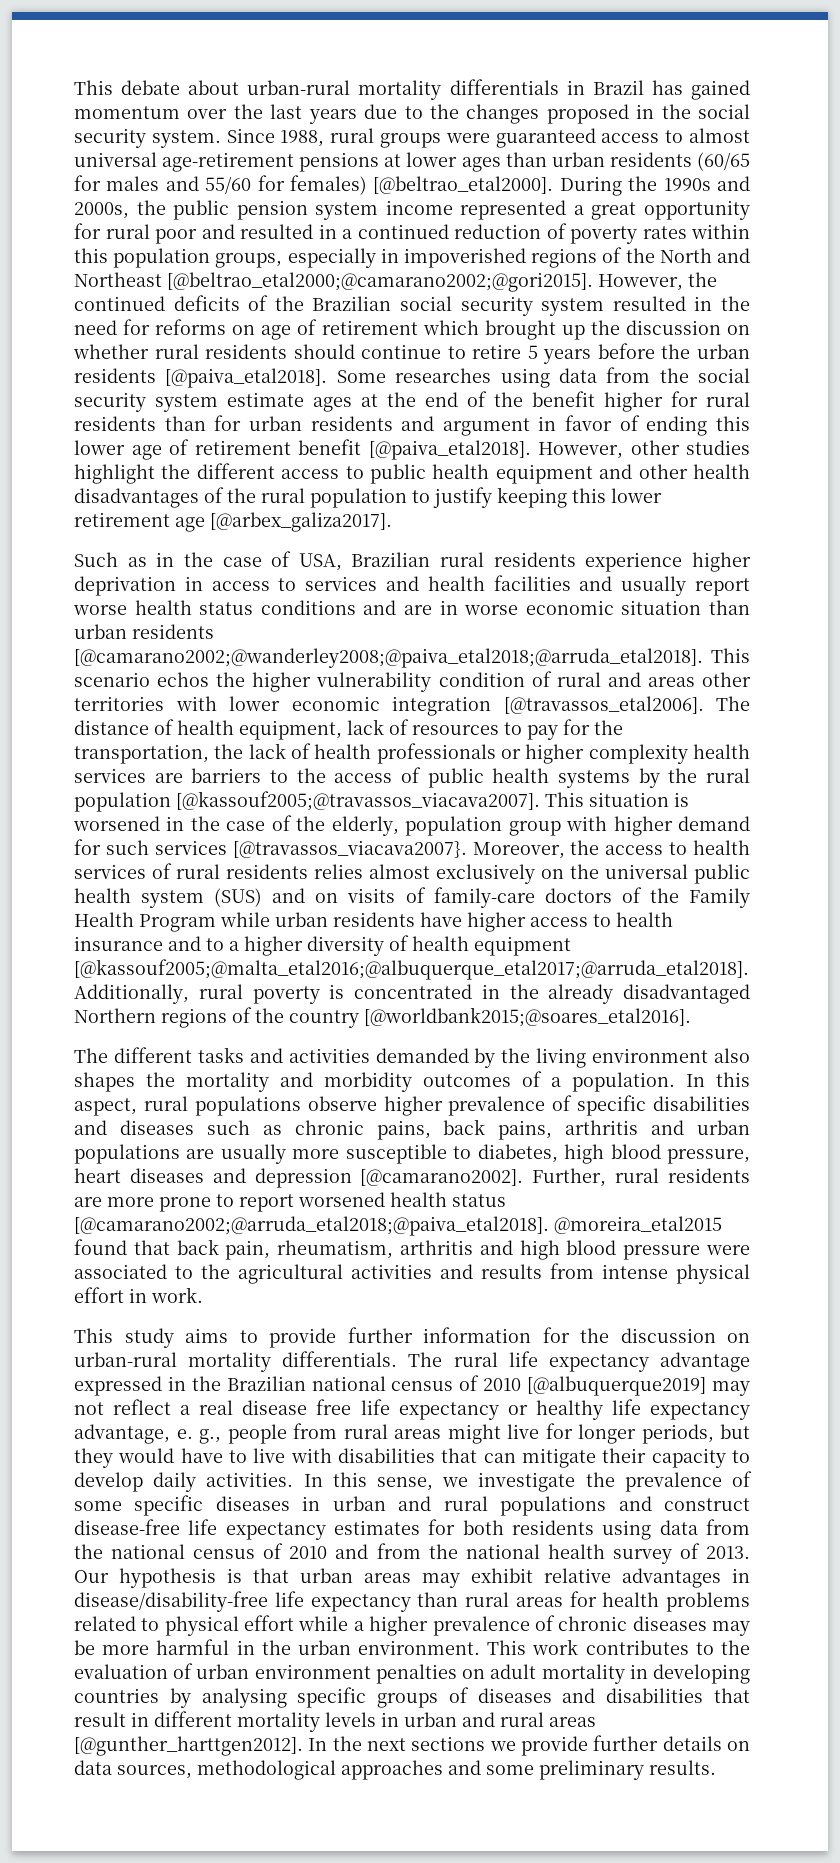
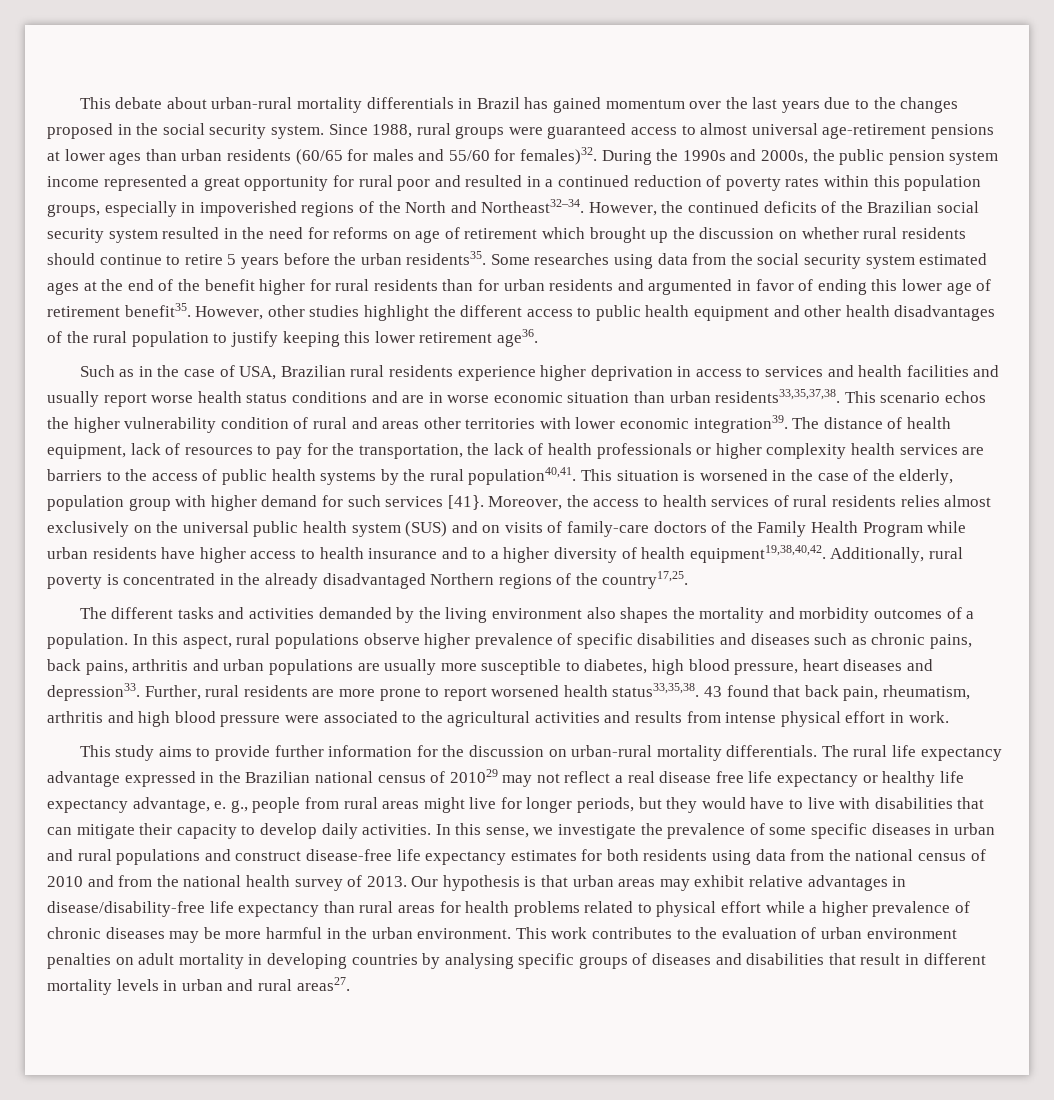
- Since 1988, rural groups were guaranteed access to almost universal age-retirement pensions at lower ages than urban residents (60/65 for males and 55/60 for females) [@beltrao_etal2000].
+ Since 1988, rural groups were guaranteed access to almost universal age-retirement pensions at lower ages than urban residents (60/65 for males and 55/60 for females)32.
- During the 1990s and 2000s, the public pension system income represented a great opportunity for rural poor and resulted in a continued reduction of poverty rates within this population groups, especially in impoverished regions of the North and Northeast [@beltrao_etal2000;@camarano2002;@gori2015].
+ During the 1990s and 2000s, the public pension system income represented a great opportunity for rural poor and resulted in a continued reduction of poverty rates within this population groups, especially in impoverished regions of the North and Northeast32–34.
- However, the continued deficits of the Brazilian social security system resulted in the need for reforms on age of retirement which brought up the discussion on whether rural residents should continue to retire 5 years before the urban residents [@paiva_etal2018].
+ However, the continued deficits of the Brazilian social security system resulted in the need for reforms on age of retirement which brought up the discussion on whether rural residents should continue to retire 5 years before the urban residents35.
- Some researches using data from the social security system estimate ages at the end of the benefit higher for rural residents than for urban residents and argument in favor of ending this lower age of retirement benefit [@paiva_etal2018].
+ Some researches using data from the social security system estimated ages at the end of the benefit higher for rural residents than for urban residents and argumented in favor of ending this lower age of retirement benefit35.
- However, other studies highlight the different access to public health equipment and other health disadvantages of the rural population to justify keeping this lower retirement age [@arbex_galiza2017].
+ However, other studies highlight the different access to public health equipment and other health disadvantages of the rural population to justify keeping this lower retirement age36.
- Such as in the case of USA, Brazilian rural residents experience higher deprivation in access to services and health facilities and usually report worse health status conditions and are in worse economic situation than urban residents [@camarano2002;@wanderley2008;@paiva_etal2018;@arruda_etal2018].
+ Such as in the case of USA, Brazilian rural residents experience higher deprivation in access to services and health facilities and usually report worse health status conditions and are in worse economic situation than urban residents33,35,37,38.
- This scenario echos the higher vulnerability condition of rural and areas other territories with lower economic integration [@travassos_etal2006].
+ This scenario echos the higher vulnerability condition of rural and areas other territories with lower economic integration39.
- The distance of health equipment, lack of resources to pay for the transportation, the lack of health professionals or higher complexity health services are barriers to the access of public health systems by the rural population [@kassouf2005;@travassos_viacava2007].
+ The distance of health equipment, lack of resources to pay for the transportation, the lack of health professionals or higher complexity health services are barriers to the access of public health systems by the rural population40,41.
- This situation is worsened in the case of the elderly, population group with higher demand for such services [@travassos_viacava2007}.
+ This situation is worsened in the case of the elderly, population group with higher demand for such services [41}.
- Moreover, the access to health services of rural residents relies almost exclusively on the universal public health system (SUS) and on visits of family-care doctors of the Family Health Program while urban residents have higher access to health insurance and to a higher diversity of health equipment [@kassouf2005;@malta_etal2016;@albuquerque_etal2017;@arruda_etal2018].
+ Moreover, the access to health services of rural residents relies almost exclusively on the universal public health system (SUS) and on visits of family-care doctors of the Family Health Program while urban residents have higher access to health insurance and to a higher diversity of health equipment19,38,40,42.
- Additionally, rural poverty is concentrated in the already disadvantaged Northern regions of the country [@worldbank2015;@soares_etal2016].
+ Additionally, rural poverty is concentrated in the already disadvantaged Northern regions of the country17,25.
- In this aspect, rural populations observe higher prevalence of specific disabilities and diseases such as chronic pains, back pains, arthritis and urban populations are usually more susceptible to diabetes, high blood pressure, heart diseases and depression [@camarano2002].
+ In this aspect, rural populations observe higher prevalence of specific disabilities and diseases such as chronic pains, back pains, arthritis and urban populations are usually more susceptible to diabetes, high blood pressure, heart diseases and depression33.
- Further, rural residents are more prone to report worsened health status [@camarano2002;@arruda_etal2018;@paiva_etal2018]. @moreira_etal2015 found that back pain, rheumatism, arthritis and high blood pressure were associated to the agricultural activities and results from intense physical effort in work.
+ Further, rural residents are more prone to report worsened health status33,35,38. 43 found that back pain, rheumatism, arthritis and high blood pressure were associated to the agricultural activities and results from intense physical effort in work.
- The rural life expectancy advantage expressed in the Brazilian national census of 2010 [@albuquerque2019] may not reflect a real disease free life expectancy or healthy life expectancy advantage, e. g., people from rural areas might live for longer periods, but they would have to live with disabilities that can mitigate their capacity to develop daily activities.
+ The rural life expectancy advantage expressed in the Brazilian national census of 201029 may not reflect a real disease free life expectancy or healthy life expectancy advantage, e. g., people from rural areas might live for longer periods, but they would have to live with disabilities that can mitigate their capacity to develop daily activities.
- This work contributes to the evaluation of urban environment penalties on adult mortality in developing countries by analysing specific groups of diseases and disabilities that result in different mortality levels in urban and rural areas [@gunther_harttgen2012]. In the next sections we provide further details on data sources, methodological approaches and some preliminary results.
+ This work contributes to the evaluation of urban environment penalties on adult mortality in developing countries by analysing specific groups of diseases and disabilities that result in different mortality levels in urban and rural areas27.

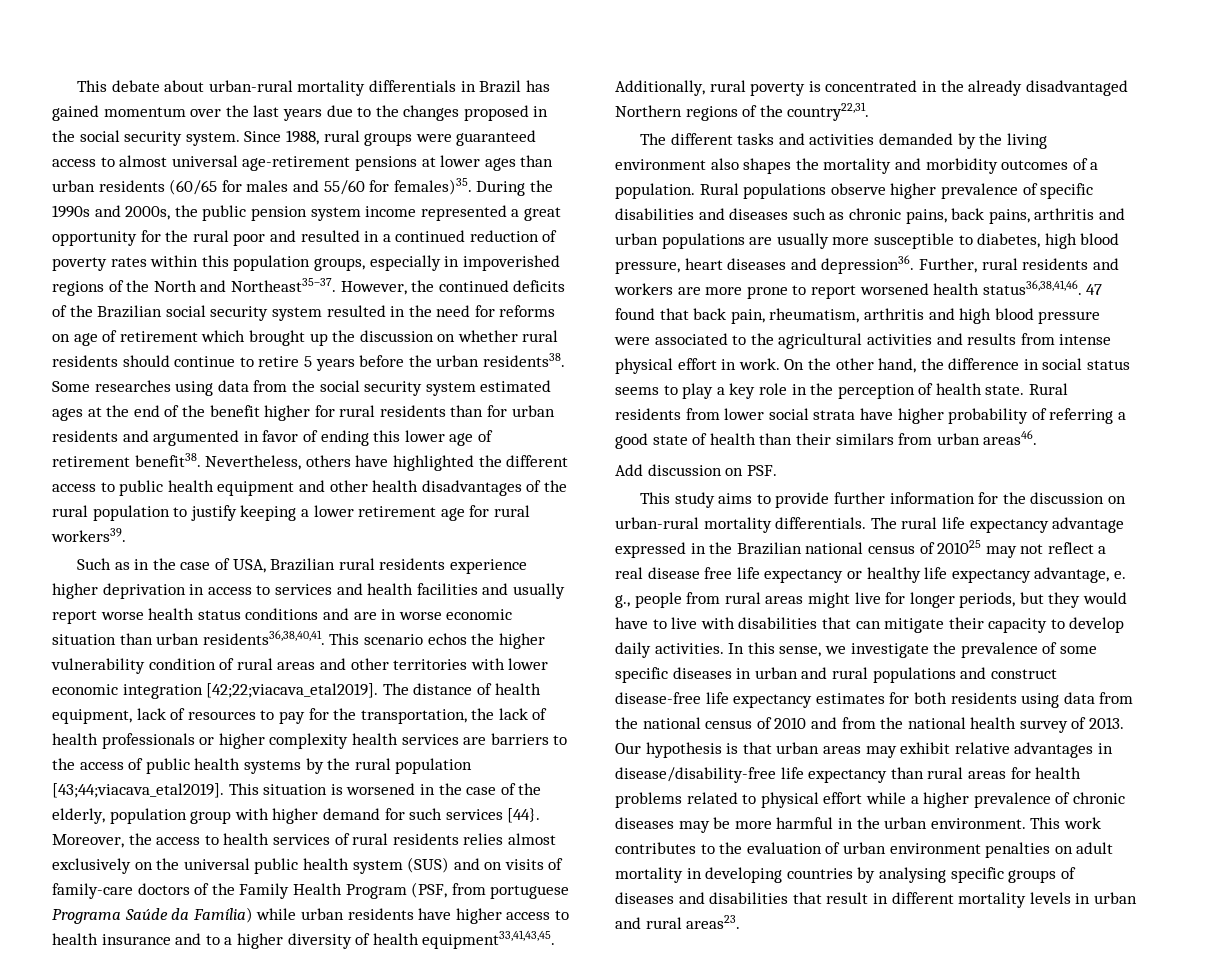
- Since 1988, rural groups were guaranteed access to almost universal age-retirement pensions at lower ages than urban residents (60/65 for males and 55/60 for females)32.
+ Since 1988, rural groups were guaranteed access to almost universal age-retirement pensions at lower ages than urban residents (60/65 for males and 55/60 for females)35.
- During the 1990s and 2000s, the public pension system income represented a great opportunity for rural poor and resulted in a continued reduction of poverty rates within this population groups, especially in impoverished regions of the North and Northeast32–34.
+ During the 1990s and 2000s, the public pension system income represented a great opportunity for the rural poor and resulted in a continued reduction of poverty rates within this population groups, especially in impoverished regions of the North and Northeast35–37.
- However, the continued deficits of the Brazilian social security system resulted in the need for reforms on age of retirement which brought up the discussion on whether rural residents should continue to retire 5 years before the urban residents35.
+ However, the continued deficits of the Brazilian social security system resulted in the need for reforms on age of retirement which brought up the discussion on whether rural residents should continue to retire 5 years before the urban residents38.
- Some researches using data from the social security system estimated ages at the end of the benefit higher for rural residents than for urban residents and argumented in favor of ending this lower age of retirement benefit35. However, other studies highlight the different access to public health equipment and other health disadvantages of the rural population to justify keeping this lower retirement age36.
+ Some researches using data from the social security system estimated ages at the end of the benefit higher for rural residents than for urban residents and argumented in favor of ending this lower age of retirement benefit38. Nevertheless, others have highlighted the different access to public health equipment and other health disadvantages of the rural population to justify keeping a lower retirement age for rural workers39.
- Such as in the case of USA, Brazilian rural residents experience higher deprivation in access to services and health facilities and usually report worse health status conditions and are in worse economic situation than urban residents33,35,37,38.
+ Such as in the case of USA, Brazilian rural residents experience higher deprivation in access to services and health facilities and usually report worse health status conditions and are in worse economic situation than urban residents36,38,40,41.
- This scenario echos the higher vulnerability condition of rural and areas other territories with lower economic integration39.
+ This scenario echos the higher vulnerability condition of rural areas and other territories with lower economic integration [42;22;viacava_etal2019].
- The distance of health equipment, lack of resources to pay for the transportation, the lack of health professionals or higher complexity health services are barriers to the access of public health systems by the rural population40,41.
+ The distance of health equipment, lack of resources to pay for the transportation, the lack of health professionals or higher complexity health services are barriers to the access of public health systems by the rural population [43;44;viacava_etal2019].
- This situation is worsened in the case of the elderly, population group with higher demand for such services [41}.
+ This situation is worsened in the case of the elderly, population group with higher demand for such services [44}.
- Moreover, the access to health services of rural residents relies almost exclusively on the universal public health system (SUS) and on visits of family-care doctors of the Family Health Program while urban residents have higher access to health insurance and to a higher diversity of health equipment19,38,40,42.
+ Moreover, the access to health services of rural residents relies almost exclusively on the universal public health system (SUS) and on visits of family-care doctors of the Family Health Program (PSF, from portuguese Programa Saúde da Família) while urban residents have higher access to health insurance and to a higher diversity of health equipment33,41,43,45.
- Additionally, rural poverty is concentrated in the already disadvantaged Northern regions of the country17,25.
+ Additionally, rural poverty is concentrated in the already disadvantaged Northern regions of the country22,31.
- In this aspect, rural populations observe higher prevalence of specific disabilities and diseases such as chronic pains, back pains, arthritis and urban populations are usually more susceptible to diabetes, high blood pressure, heart diseases and depression33.
+ Rural populations observe higher prevalence of specific disabilities and diseases such as chronic pains, back pains, arthritis and urban populations are usually more susceptible to diabetes, high blood pressure, heart diseases and depression36.
- Further, rural residents are more prone to report worsened health status33,35,38. 43 found that back pain, rheumatism, arthritis and high blood pressure were associated to the agricultural activities and results from intense physical effort in work.
+ Further, rural residents and workers are more prone to report worsened health status36,38,41,46. 47 found that back pain, rheumatism, arthritis and high blood pressure were associated to the agricultural activities and results from intense physical effort in work. On the other hand, the difference in social status seems to play a key role in the perception of health state. Rural residents from lower social strata have higher probability of referring a good state of health than their similars from urban areas46.
+ Add discussion on PSF.
- The rural life expectancy advantage expressed in the Brazilian national census of 201029 may not reflect a real disease free life expectancy or healthy life expectancy advantage, e. g., people from rural areas might live for longer periods, but they would have to live with disabilities that can mitigate their capacity to develop daily activities.
+ The rural life expectancy advantage expressed in the Brazilian national census of 201025 may not reflect a real disease free life expectancy or healthy life expectancy advantage, e. g., people from rural areas might live for longer periods, but they would have to live with disabilities that can mitigate their capacity to develop daily activities.
- This work contributes to the evaluation of urban environment penalties on adult mortality in developing countries by analysing specific groups of diseases and disabilities that result in different mortality levels in urban and rural areas27.
+ This work contributes to the evaluation of urban environment penalties on adult mortality in developing countries by analysing specific groups of diseases and disabilities that result in different mortality levels in urban and rural areas23.

